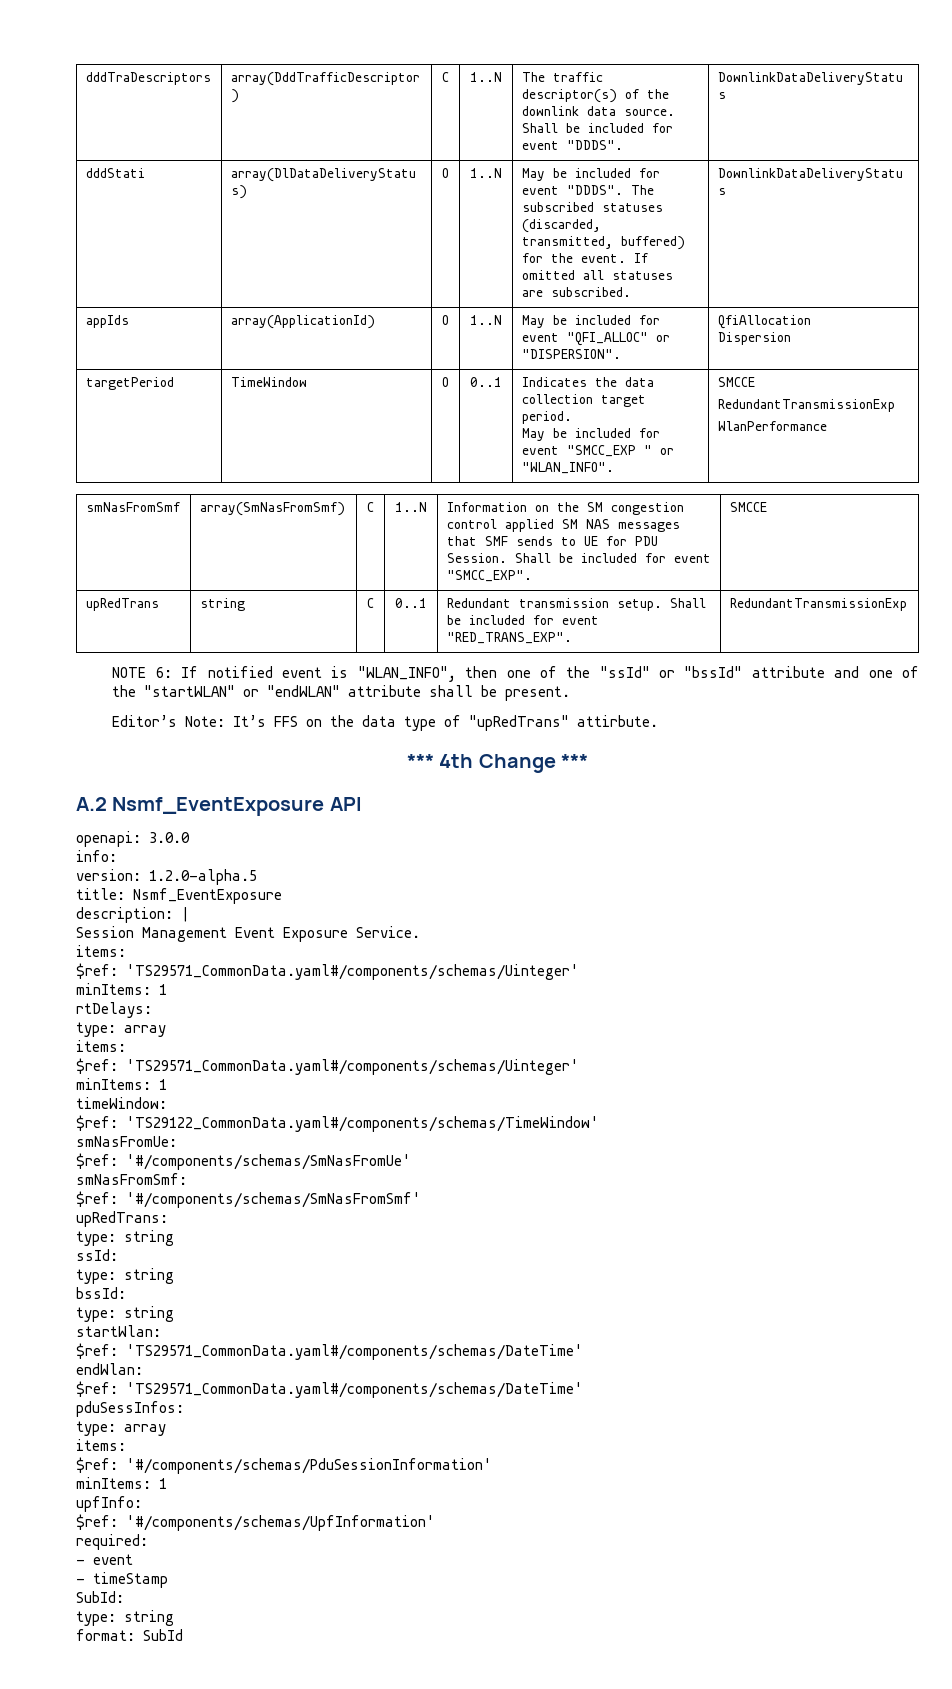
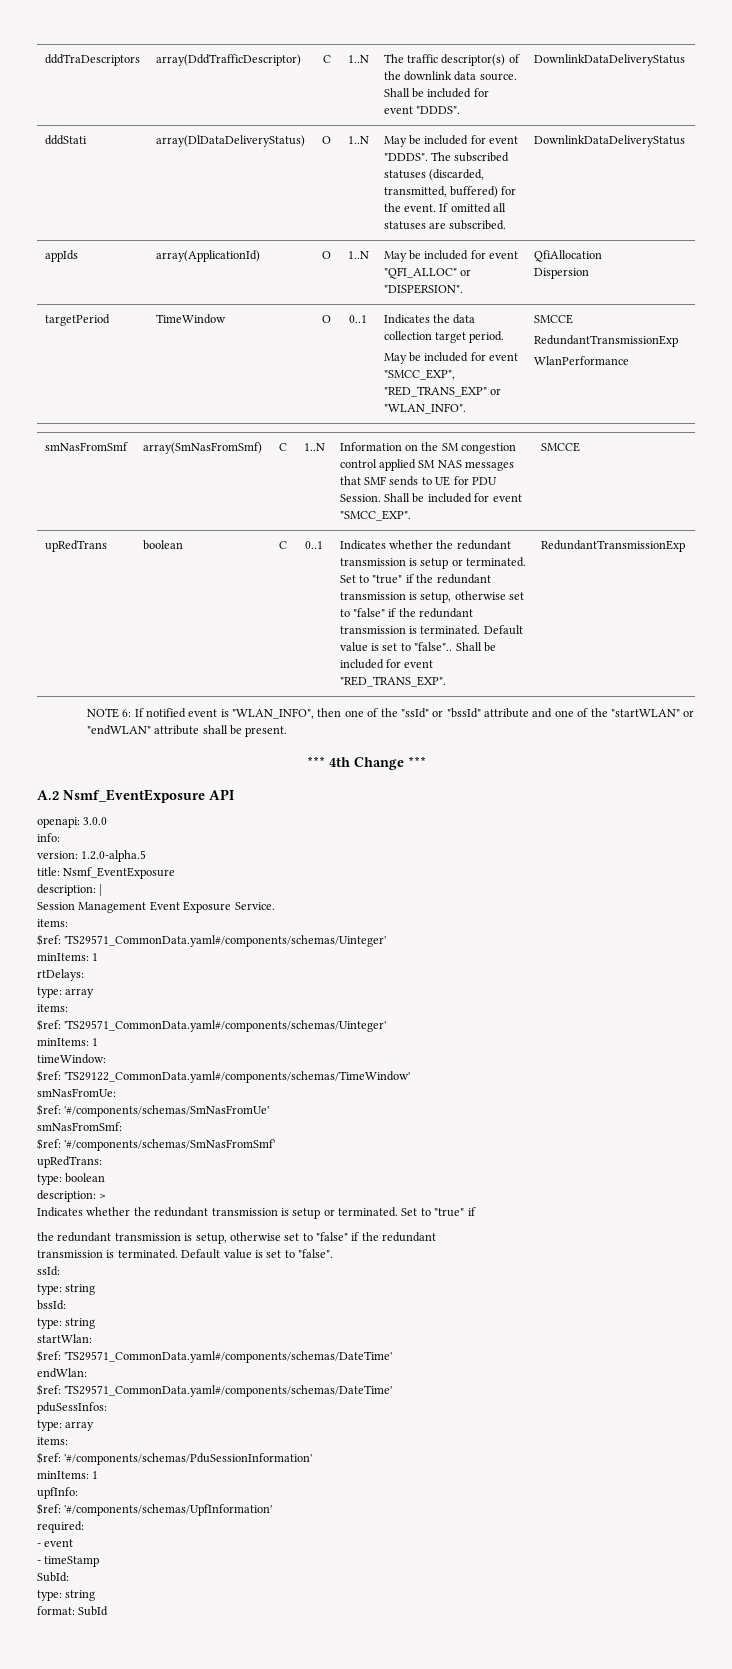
  targetPeriod | TimeWindow | O | 0..1 | Indicates the data collection target period.
- May be included for event "SMCC_EXP " or "WLAN_INFO". | SMCCE
+ May be included for event "SMCC_EXP", "RED_TRANS_EXP" or "WLAN_INFO". | SMCCE
- upRedTrans | string
+ upRedTrans | boolean
- Redundant transmission setup.
+ Indicates whether the redundant transmission is setup or terminated. Set to "true" if the redundant transmission is setup, otherwise set to "false" if the redundant transmission is terminated. Default value is set to "false"..
- Editor’s Note: It’s FFS on the data type of "upRedTrans" attirbute.
  upRedTrans:
- type: string
+ type: boolean
+ description: >
+ Indicates whether the redundant transmission is setup or terminated. Set to "true" if
+ the redundant transmission is setup, otherwise set to "false" if the redundant
+ transmission is terminated. Default value is set to "false".

